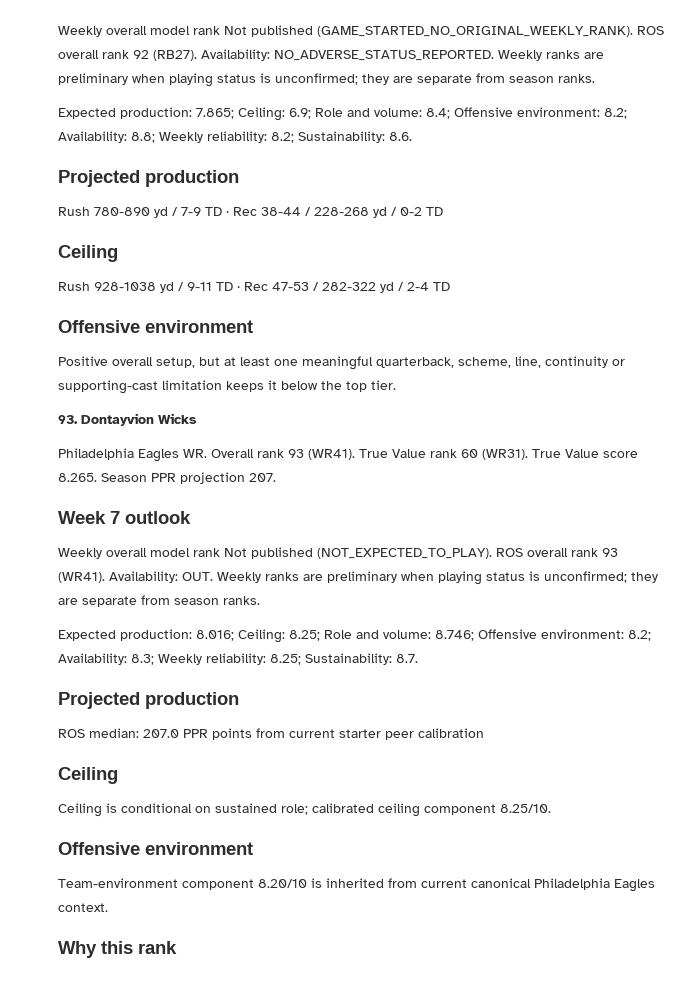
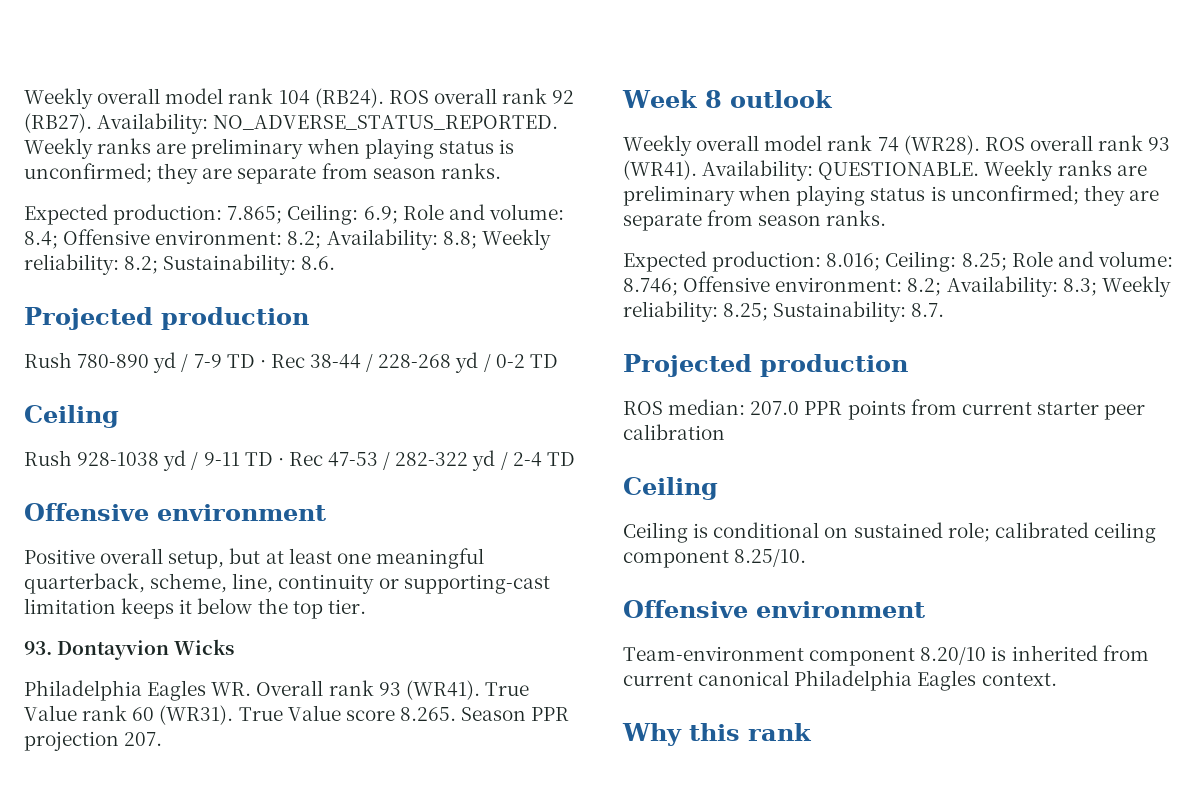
- Weekly overall model rank Not published (GAME_STARTED_NO_ORIGINAL_WEEKLY_RANK).
+ Weekly overall model rank 104 (RB24).
- Week 7 outlook
+ Week 8 outlook
- Weekly overall model rank Not published (NOT_EXPECTED_TO_PLAY).
+ Weekly overall model rank 74 (WR28).
- Availability: OUT. Weekly ranks are preliminary when playing status is unconfirmed; they are separate from season ranks.
+ Availability: QUESTIONABLE. Weekly ranks are preliminary when playing status is unconfirmed; they are separate from season ranks.

